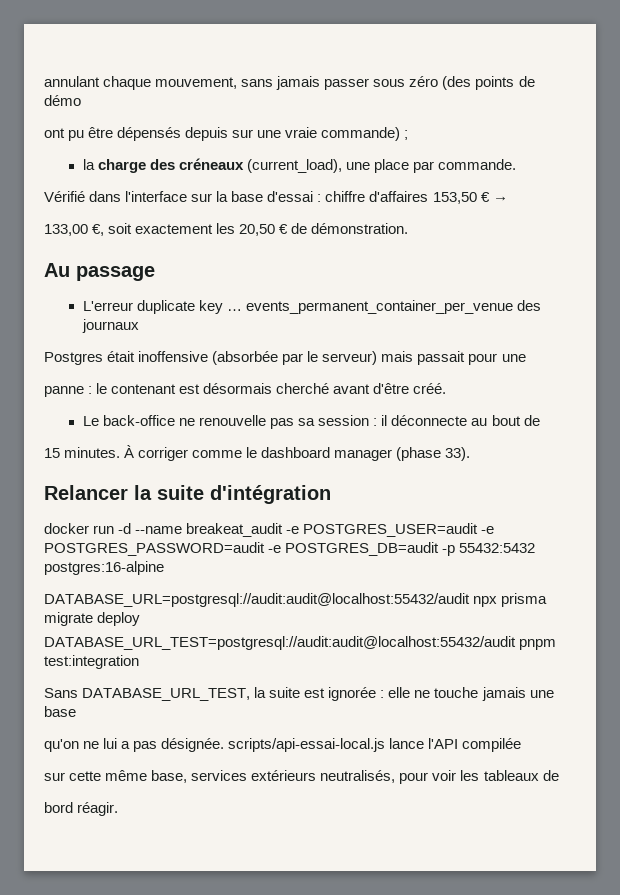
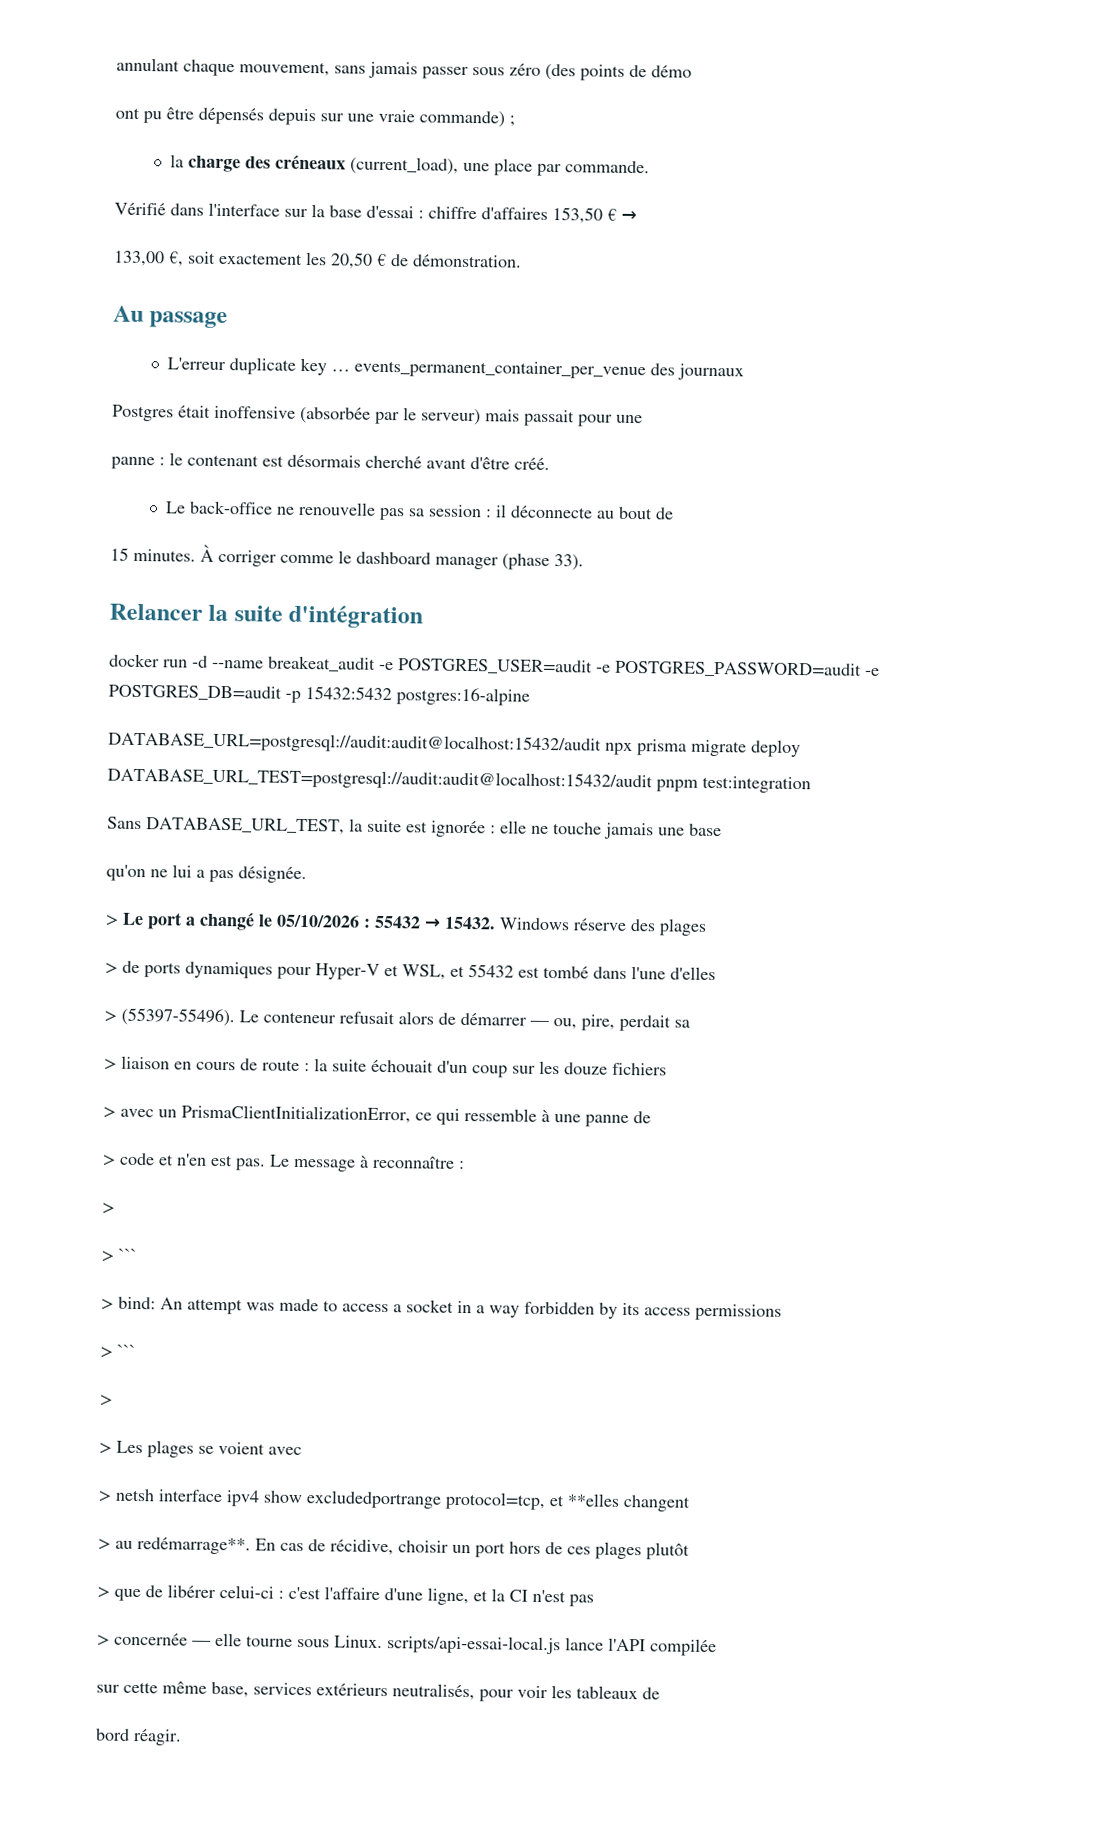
- docker run -d --name breakeat_audit -e POSTGRES_USER=audit -e POSTGRES_PASSWORD=audit -e POSTGRES_DB=audit -p 55432:5432 postgres:16-alpine
+ docker run -d --name breakeat_audit -e POSTGRES_USER=audit -e POSTGRES_PASSWORD=audit -e POSTGRES_DB=audit -p 15432:5432 postgres:16-alpine
- DATABASE_URL=postgresql://audit:audit@localhost:55432/audit npx prisma migrate deploy
+ DATABASE_URL=postgresql://audit:audit@localhost:15432/audit npx prisma migrate deploy
- DATABASE_URL_TEST=postgresql://audit:audit@localhost:55432/audit pnpm test:integration
+ DATABASE_URL_TEST=postgresql://audit:audit@localhost:15432/audit pnpm test:integration
- qu'on ne lui a pas désignée. scripts/api-essai-local.js lance l'API compilée
+ qu'on ne lui a pas désignée.
+ > Le port a changé le 05/10/2026 : 55432 → 15432. Windows réserve des plages
+ > de ports dynamiques pour Hyper-V et WSL, et 55432 est tombé dans l'une d'elles
+ > (55397-55496). Le conteneur refusait alors de démarrer — ou, pire, perdait sa
+ > liaison en cours de route : la suite échouait d'un coup sur les douze fichiers
+ > avec un PrismaClientInitializationError, ce qui ressemble à une panne de
+ > code et n'en est pas. Le message à reconnaître :
+ >
+ > ```
+ > bind: An attempt was made to access a socket in a way forbidden by its access permissions
+ > ```
+ >
+ > Les plages se voient avec
+ > netsh interface ipv4 show excludedportrange protocol=tcp, et **elles changent
+ > au redémarrage**. En cas de récidive, choisir un port hors de ces plages plutôt
+ > que de libérer celui-ci : c'est l'affaire d'une ligne, et la CI n'est pas
+ > concernée — elle tourne sous Linux. scripts/api-essai-local.js lance l'API compilée

